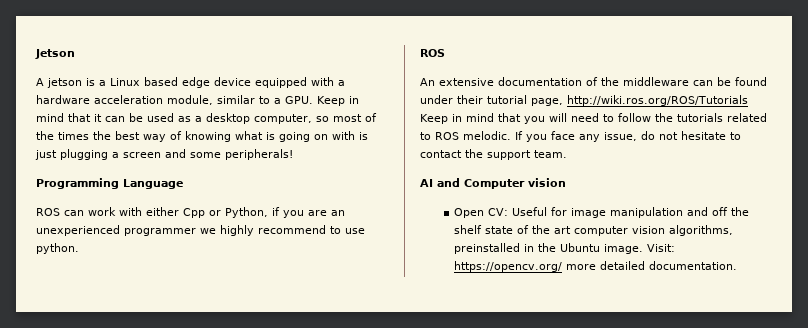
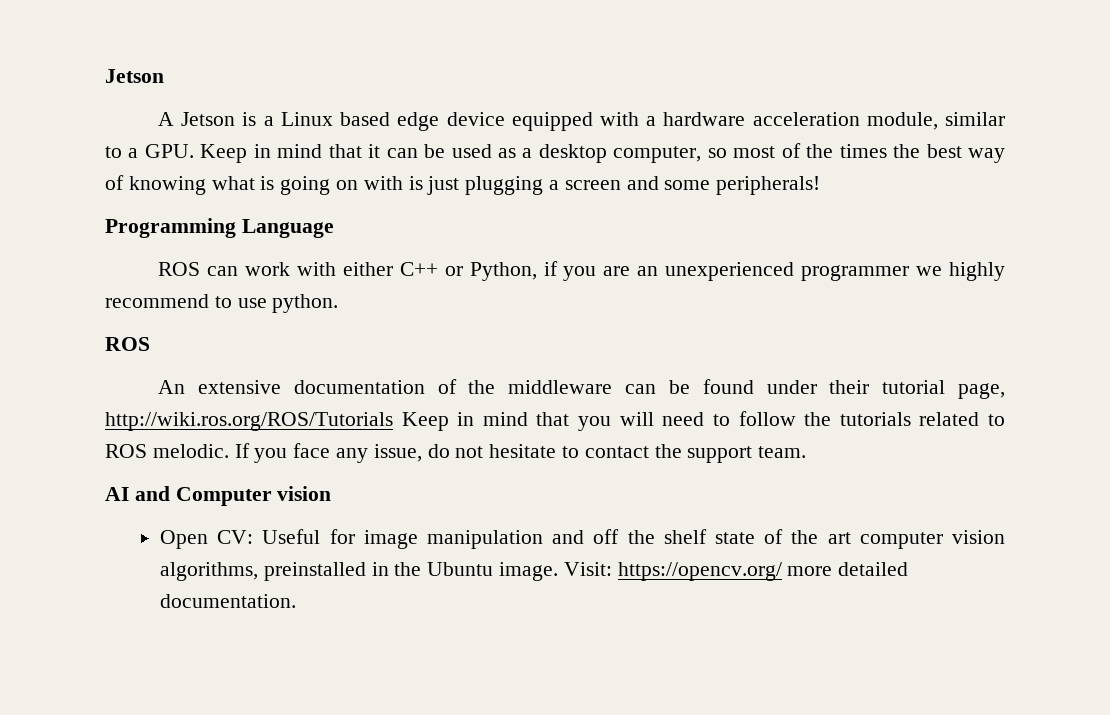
- A jetson is a Linux based edge device equipped with a hardware acceleration module, similar to a GPU. Keep in mind that it can be used as a desktop computer, so most of the times the best way of knowing what is going on with is just plugging a screen and some peripherals!
+ A Jetson is a Linux based edge device equipped with a hardware acceleration module, similar to a GPU. Keep in mind that it can be used as a desktop computer, so most of the times the best way of knowing what is going on with is just plugging a screen and some peripherals!
- ROS can work with either Cpp or Python, if you are an unexperienced programmer we highly recommend to use python.
+ ROS can work with either C++ or Python, if you are an unexperienced programmer we highly recommend to use python.

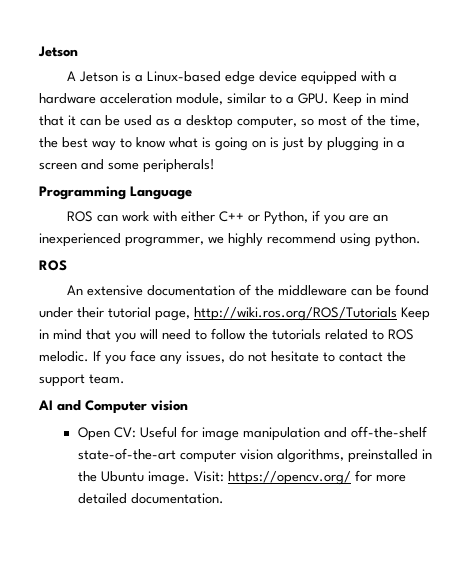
- A Jetson is a Linux based edge device equipped with a hardware acceleration module, similar to a GPU. Keep in mind that it can be used as a desktop computer, so most of the times the best way of knowing what is going on with is just plugging a screen and some peripherals!
+ A Jetson is a Linux-based edge device equipped with a hardware acceleration module, similar to a GPU. Keep in mind that it can be used as a desktop computer, so most of the time, the best way to know what is going on is just by plugging in a screen and some peripherals!
- ROS can work with either C++ or Python, if you are an unexperienced programmer we highly recommend to use python.
+ ROS can work with either C++ or Python, if you are an inexperienced programmer, we highly recommend using python.
- If you face any issue, do not hesitate to contact the support team.
+ If you face any issues, do not hesitate to contact the support team.
- Open CV: Useful for image manipulation and off the shelf state of the art computer vision algorithms, preinstalled in the Ubuntu image.
+ Open CV: Useful for image manipulation and off-the-shelf state-of-the-art computer vision algorithms, preinstalled in the Ubuntu image.
- Visit: https://opencv.org/ more detailed documentation.
+ Visit: https://opencv.org/ for more detailed documentation.

